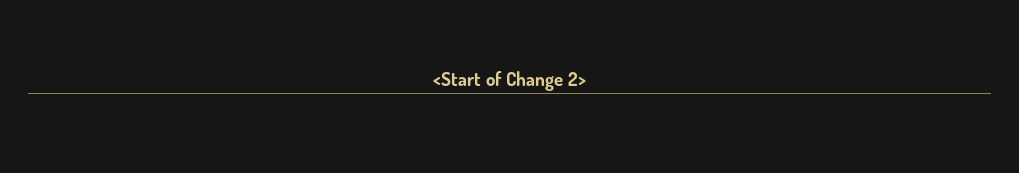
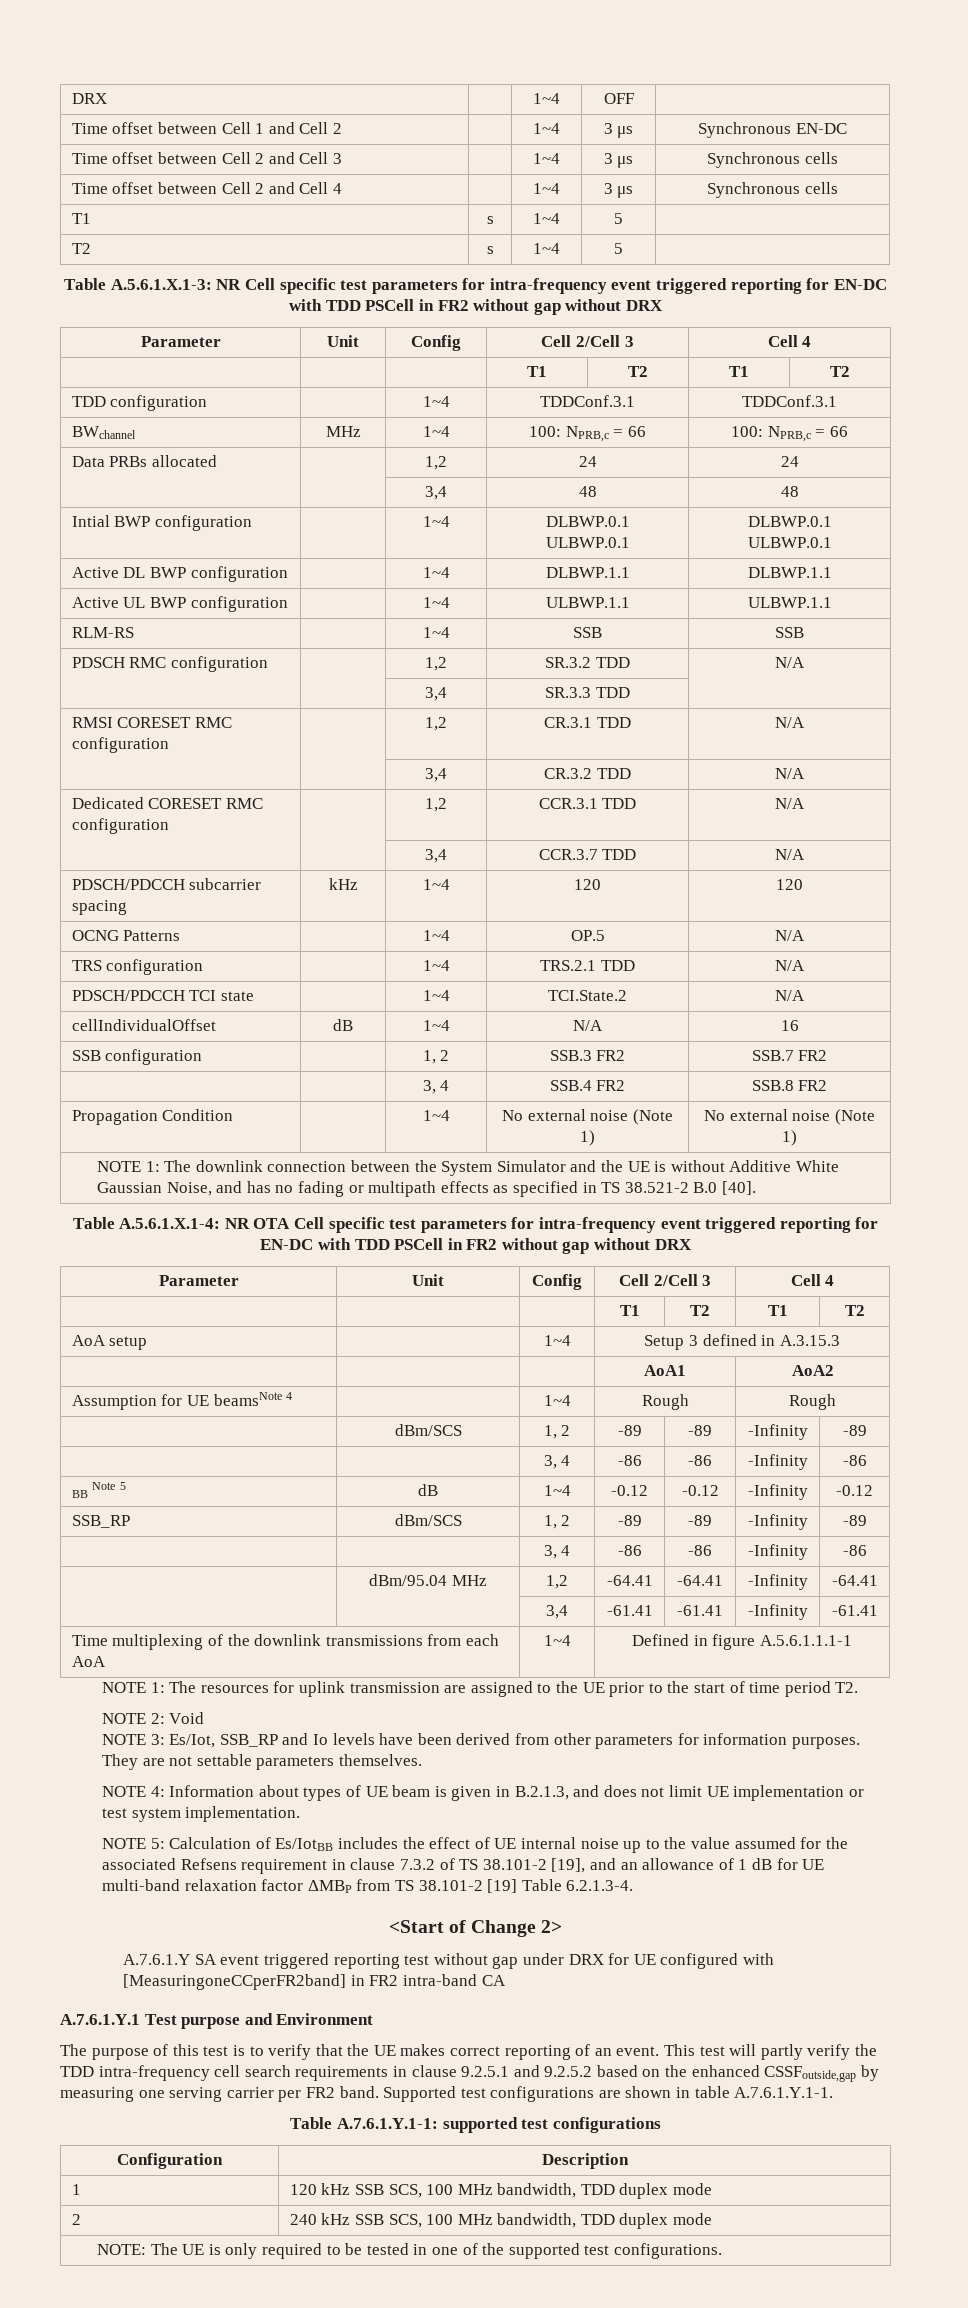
+ DRX | | 1~4 | OFF |
+ Time offset between Cell 1 and Cell 2 | | 1~4 | 3 μs | Synchronous EN-DC
+ Time offset between Cell 2 and Cell 3 | | 1~4 | 3 μs | Synchronous cells
+ Time offset between Cell 2 and Cell 4 | | 1~4 | 3 μs | Synchronous cells
+ T1 | s | 1~4 | 5 |
+ T2 | s | 1~4 | 5 |
+ Table A.5.6.1.X.1-3: NR Cell specific test parameters for intra-frequency event triggered reporting for EN-DC with TDD PSCell in FR2 without gap without DRX
+ Parameter | Unit | Config | Cell 2/Cell 3 | Cell 4
+ | | | T1 | T2 | T1 | T2
+ TDD configuration | | 1~4 | TDDConf.3.1 | TDDConf.3.1
+ BWchannel | MHz | 1~4 | 100: NPRB,c = 66 | 100: NPRB,c = 66
+ Data PRBs allocated | | 1,2 | 24 | 24
+ | | 3,4 | 48 | 48
+ Intial BWP configuration | | 1~4 | DLBWP.0.1
+ ULBWP.0.1 | DLBWP.0.1
+ ULBWP.0.1
+ Active DL BWP configuration | | 1~4 | DLBWP.1.1 | DLBWP.1.1
+ Active UL BWP configuration | | 1~4 | ULBWP.1.1 | ULBWP.1.1
+ RLM-RS | | 1~4 | SSB | SSB
+ PDSCH RMC configuration | | 1,2 | SR.3.2 TDD | N/A
+ | | 3,4 | SR.3.3 TDD |
+ RMSI CORESET RMC configuration | | 1,2 | CR.3.1 TDD | N/A
+ | | 3,4 | CR.3.2 TDD | N/A
+ Dedicated CORESET RMC configuration | | 1,2 | CCR.3.1 TDD | N/A
+ | | 3,4 | CCR.3.7 TDD | N/A
+ PDSCH/PDCCH subcarrier spacing | kHz | 1~4 | 120 | 120
+ OCNG Patterns | | 1~4 | OP.5 | N/A
+ TRS configuration | | 1~4 | TRS.2.1 TDD | N/A
+ PDSCH/PDCCH TCI state | | 1~4 | TCI.State.2 | N/A
+ cellIndividualOffset | dB | 1~4 | N/A | 16
+ SSB configuration | | 1, 2 | SSB.3 FR2 | SSB.7 FR2
+ | | 3, 4 | SSB.4 FR2 | SSB.8 FR2
+ Propagation Condition | | 1~4 | No external noise (Note 1) | No external noise (Note 1)
+ NOTE 1: The downlink connection between the System Simulator and the UE is without Additive White Gaussian Noise, and has no fading or multipath effects as specified in TS 38.521-2 B.0 [40].
+ Table A.5.6.1.X.1-4: NR OTA Cell specific test parameters for intra-frequency event triggered reporting for EN-DC with TDD PSCell in FR2 without gap without DRX
+ Parameter | Unit | Config | Cell 2/Cell 3 | Cell 4
+ | | | T1 | T2 | T1 | T2
+ AoA setup | | 1~4 | Setup 3 defined in A.3.15.3
+ | | | AoA1 | AoA2
+ Assumption for UE beamsNote 4 | | 1~4 | Rough | Rough
+ | dBm/SCS | 1, 2 | -89 | -89 | -Infinity | -89
+ | | 3, 4 | -86 | -86 | -Infinity | -86
+ BB Note 5 | dB | 1~4 | -0.12 | -0.12 | -Infinity | -0.12
+ SSB_RP | dBm/SCS | 1, 2 | -89 | -89 | -Infinity | -89
+ | | 3, 4 | -86 | -86 | -Infinity | -86
+ | dBm/95.04 MHz | 1,2 | -64.41 | -64.41 | -Infinity | -64.41
+ | | 3,4 | -61.41 | -61.41 | -Infinity | -61.41
+ Time multiplexing of the downlink transmissions from each AoA | 1~4 | Defined in figure A.5.6.1.1.1-1
+ NOTE 1: The resources for uplink transmission are assigned to the UE prior to the start of time period T2.
+ NOTE 2: Void
+ NOTE 3: Es/Iot, SSB_RP and Io levels have been derived from other parameters for information purposes. They are not settable parameters themselves.
+ NOTE 4: Information about types of UE beam is given in B.2.1.3, and does not limit UE implementation or test system implementation.
+ NOTE 5: Calculation of Es/IotBB includes the effect of UE internal noise up to the value assumed for the associated Refsens requirement in clause 7.3.2 of TS 38.101-2 [19], and an allowance of 1 dB for UE multi-band relaxation factor ΔMBP from TS 38.101-2 [19] Table 6.2.1.3-4.
  <Start of Change 2>
+ A.7.6.1.Y SA event triggered reporting test without gap under DRX for UE configured with [MeasuringoneCCperFR2band] in FR2 intra-band CA
+ A.7.6.1.Y.1 Test purpose and Environment
+ The purpose of this test is to verify that the UE makes correct reporting of an event. This test will partly verify the TDD intra-frequency cell search requirements in clause 9.2.5.1 and 9.2.5.2 based on the enhanced CSSFoutside,gap by measuring one serving carrier per FR2 band. Supported test configurations are shown in table A.7.6.1.Y.1-1.
+ Table A.7.6.1.Y.1-1: supported test configurations
+ Configuration | Description
+ 1 | 120 kHz SSB SCS, 100 MHz bandwidth, TDD duplex mode
+ 2 | 240 kHz SSB SCS, 100 MHz bandwidth, TDD duplex mode
+ NOTE: The UE is only required to be tested in one of the supported test configurations.

